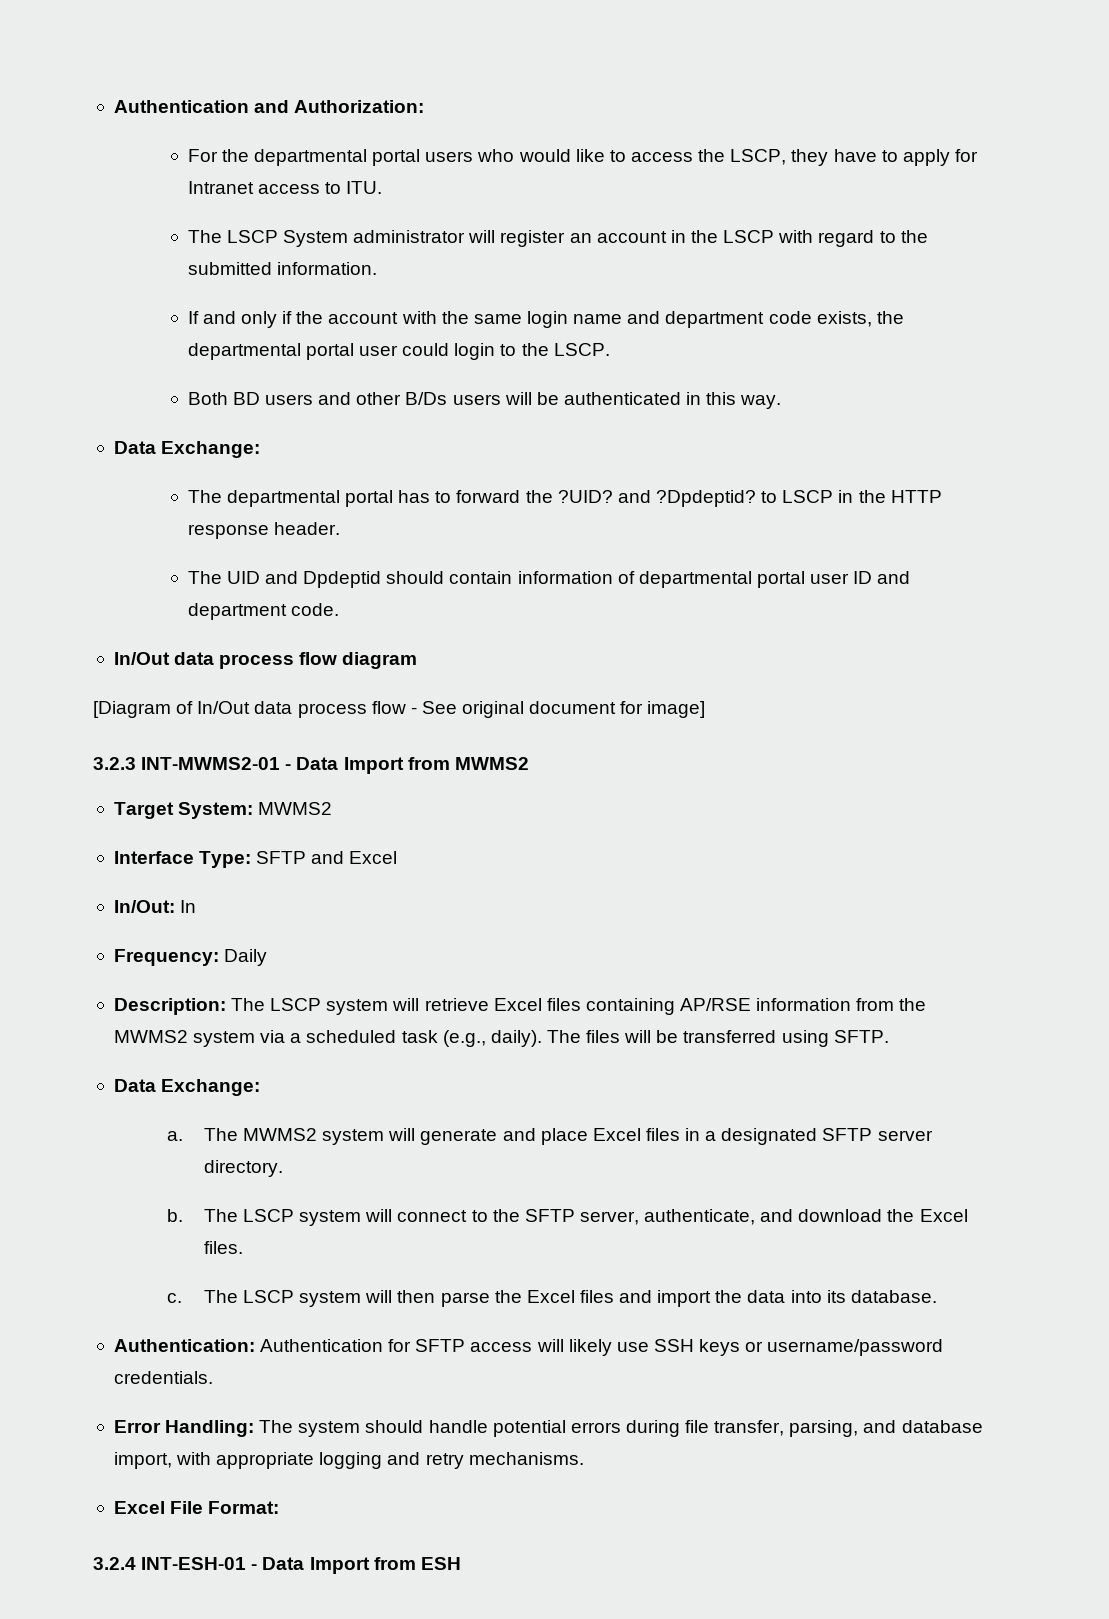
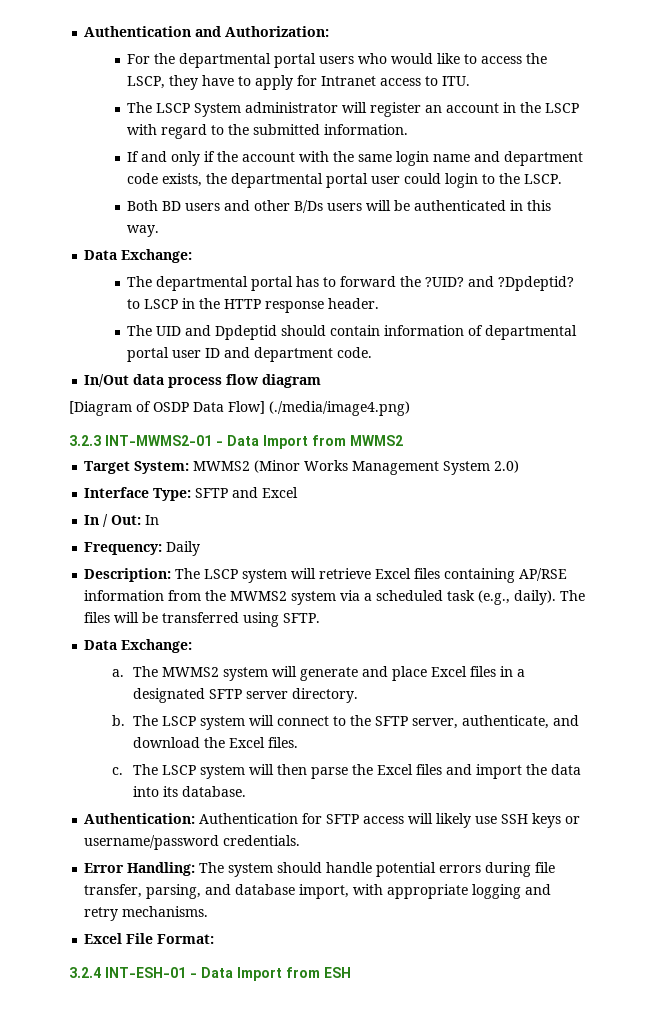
- [Diagram of In/Out data process flow - See original document for image]
+ [Diagram of OSDP Data Flow] (./media/image4.png)
- Target System: MWMS2
+ Target System: MWMS2 (Minor Works Management System 2.0)
- In/Out: In
+ In / Out: In

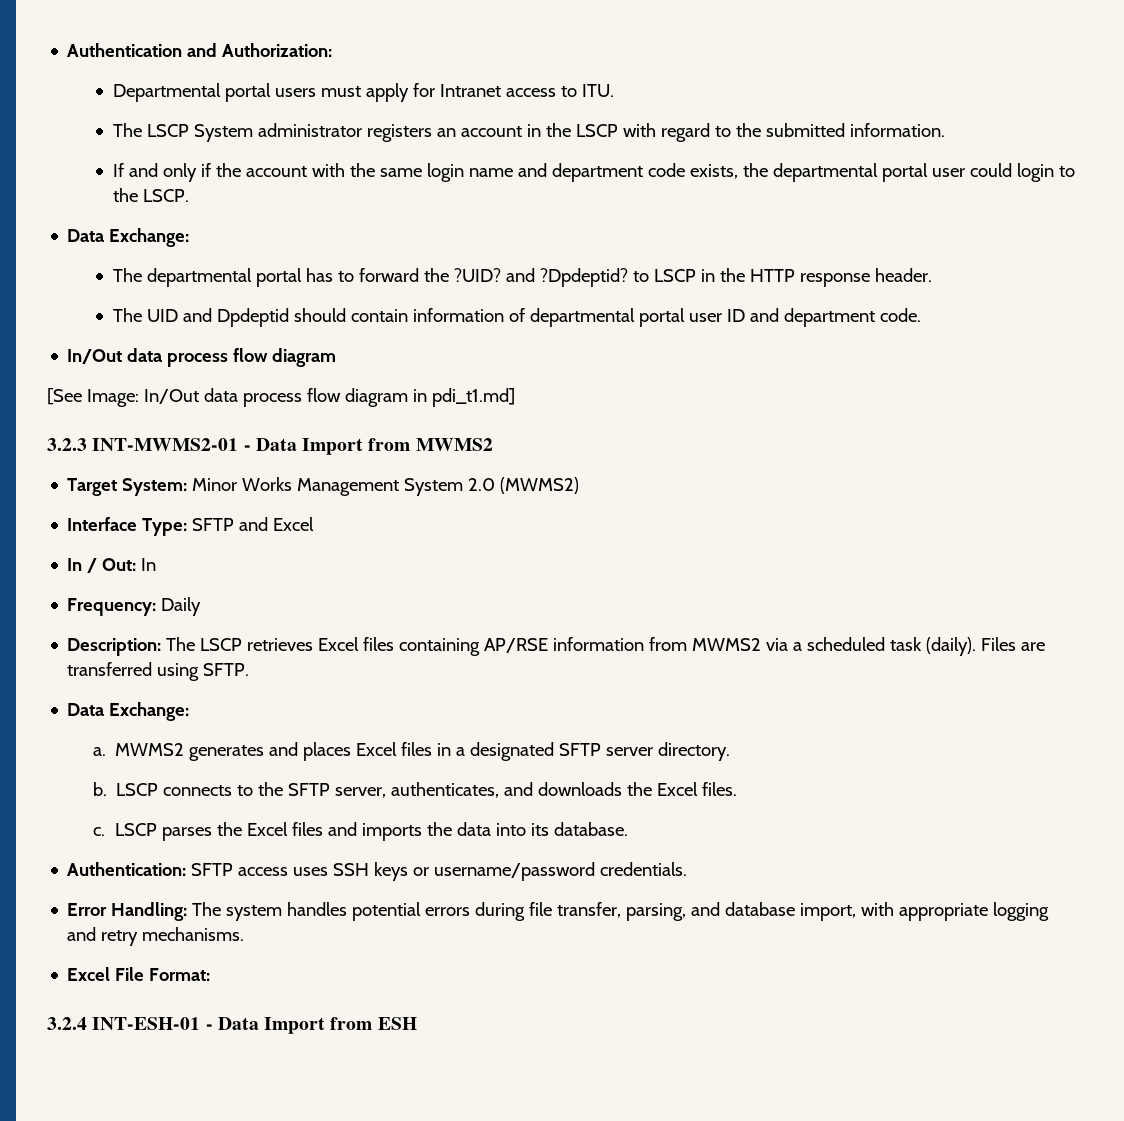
- For the departmental portal users who would like to access the LSCP, they have to apply for Intranet access to ITU.
+ Departmental portal users must apply for Intranet access to ITU.
- The LSCP System administrator will register an account in the LSCP with regard to the submitted information.
+ The LSCP System administrator registers an account in the LSCP with regard to the submitted information.
- Both BD users and other B/Ds users will be authenticated in this way.
- [Diagram of OSDP Data Flow] (./media/image4.png)
+ [See Image: In/Out data process flow diagram in pdi_t1.md]
- Target System: MWMS2 (Minor Works Management System 2.0)
+ Target System: Minor Works Management System 2.0 (MWMS2)
- Description: The LSCP system will retrieve Excel files containing AP/RSE information from the MWMS2 system via a scheduled task (e.g., daily). The files will be transferred using SFTP.
+ Description: The LSCP retrieves Excel files containing AP/RSE information from MWMS2 via a scheduled task (daily). Files are transferred using SFTP.
- The MWMS2 system will generate and place Excel files in a designated SFTP server directory.
+ MWMS2 generates and places Excel files in a designated SFTP server directory.
- The LSCP system will connect to the SFTP server, authenticate, and download the Excel files.
+ LSCP connects to the SFTP server, authenticates, and downloads the Excel files.
- The LSCP system will then parse the Excel files and import the data into its database.
+ LSCP parses the Excel files and imports the data into its database.
- Authentication: Authentication for SFTP access will likely use SSH keys or username/password credentials.
+ Authentication: SFTP access uses SSH keys or username/password credentials.
- Error Handling: The system should handle potential errors during file transfer, parsing, and database import, with appropriate logging and retry mechanisms.
+ Error Handling: The system handles potential errors during file transfer, parsing, and database import, with appropriate logging and retry mechanisms.

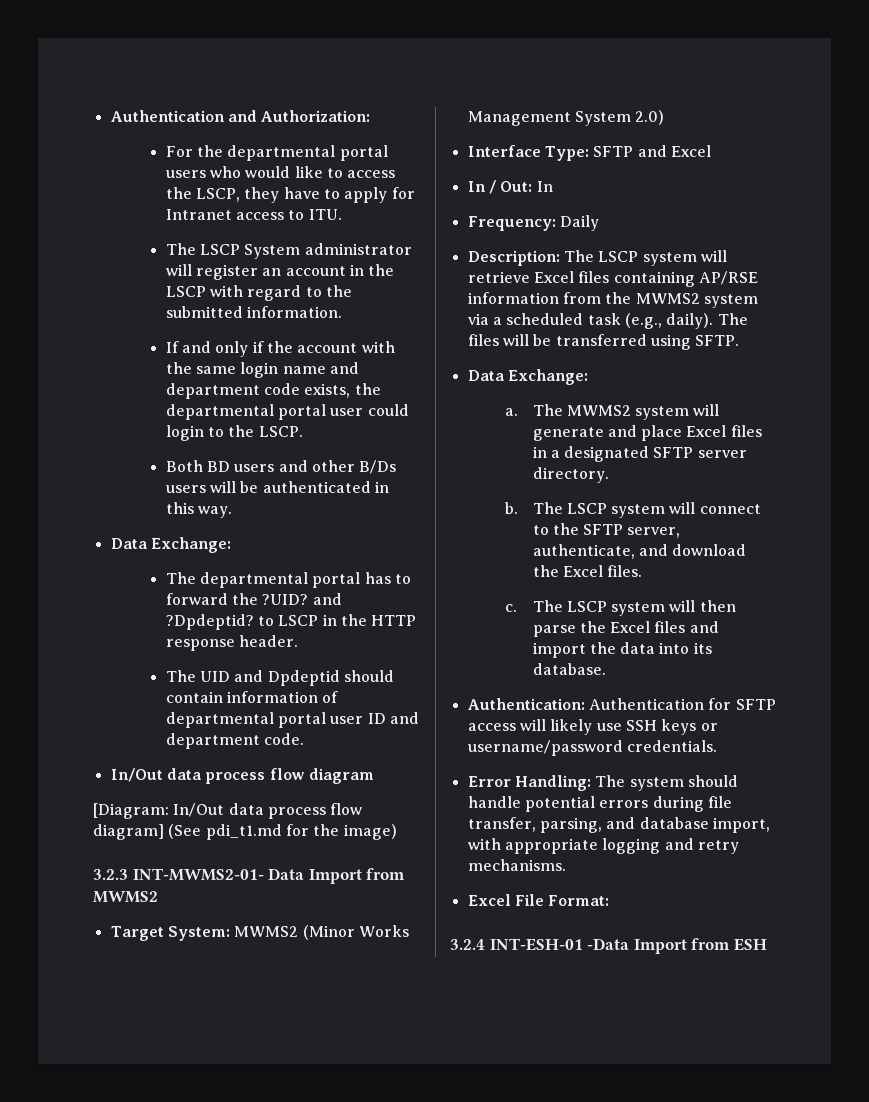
- Departmental portal users must apply for Intranet access to ITU.
+ For the departmental portal users who would like to access the LSCP, they have to apply for Intranet access to ITU.
- The LSCP System administrator registers an account in the LSCP with regard to the submitted information.
+ The LSCP System administrator will register an account in the LSCP with regard to the submitted information.
+ Both BD users and other B/Ds users will be authenticated in this way.
- [See Image: In/Out data process flow diagram in pdi_t1.md]
+ [Diagram: In/Out data process flow diagram] (See pdi_t1.md for the image)
- 3.2.3 INT-MWMS2-01 - Data Import from MWMS2
+ 3.2.3 INT-MWMS2-01- Data Import from MWMS2
- Target System: Minor Works Management System 2.0 (MWMS2)
+ Target System: MWMS2 (Minor Works Management System 2.0)
- Description: The LSCP retrieves Excel files containing AP/RSE information from MWMS2 via a scheduled task (daily). Files are transferred using SFTP.
+ Description: The LSCP system will retrieve Excel files containing AP/RSE information from the MWMS2 system via a scheduled task (e.g., daily). The files will be transferred using SFTP.
- MWMS2 generates and places Excel files in a designated SFTP server directory.
+ The MWMS2 system will generate and place Excel files in a designated SFTP server directory.
- LSCP connects to the SFTP server, authenticates, and downloads the Excel files.
+ The LSCP system will connect to the SFTP server, authenticate, and download the Excel files.
- LSCP parses the Excel files and imports the data into its database.
+ The LSCP system will then parse the Excel files and import the data into its database.
- Authentication: SFTP access uses SSH keys or username/password credentials.
+ Authentication: Authentication for SFTP access will likely use SSH keys or username/password credentials.
- Error Handling: The system handles potential errors during file transfer, parsing, and database import, with appropriate logging and retry mechanisms.
+ Error Handling: The system should handle potential errors during file transfer, parsing, and database import, with appropriate logging and retry mechanisms.
- 3.2.4 INT-ESH-01 - Data Import from ESH
+ 3.2.4 INT-ESH-01 -Data Import from ESH

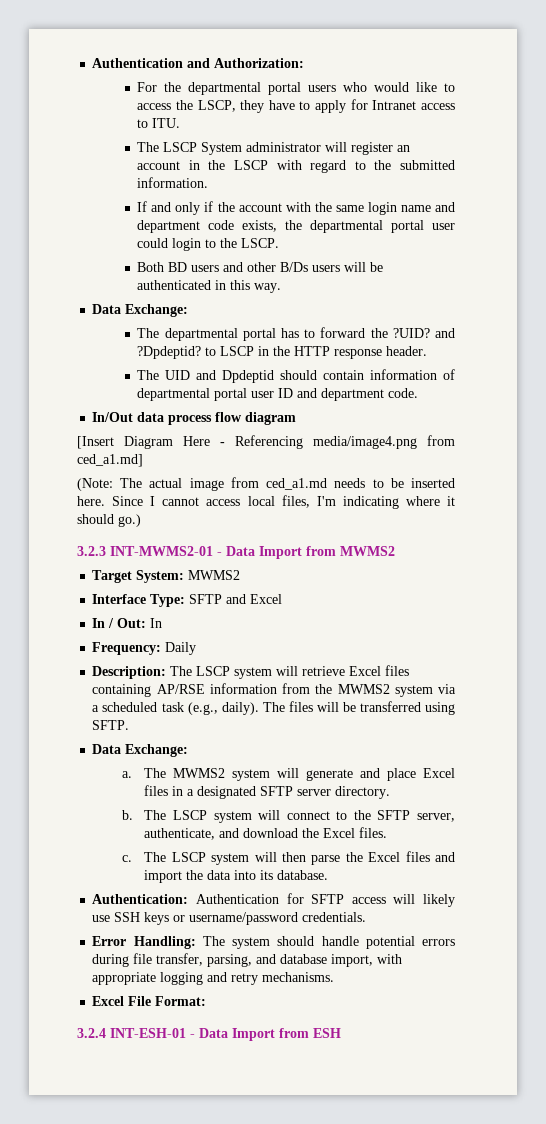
- [Diagram: In/Out data process flow diagram] (See pdi_t1.md for the image)
+ [Insert Diagram Here - Referencing media/image4.png from ced_a1.md]
+ (Note: The actual image from ced_a1.md needs to be inserted here. Since I cannot access local files, I'm indicating where it should go.)
- 3.2.3 INT-MWMS2-01- Data Import from MWMS2
+ 3.2.3 INT-MWMS2-01 - Data Import from MWMS2
- Target System: MWMS2 (Minor Works Management System 2.0)
+ Target System: MWMS2
- 3.2.4 INT-ESH-01 -Data Import from ESH
+ 3.2.4 INT-ESH-01 - Data Import from ESH

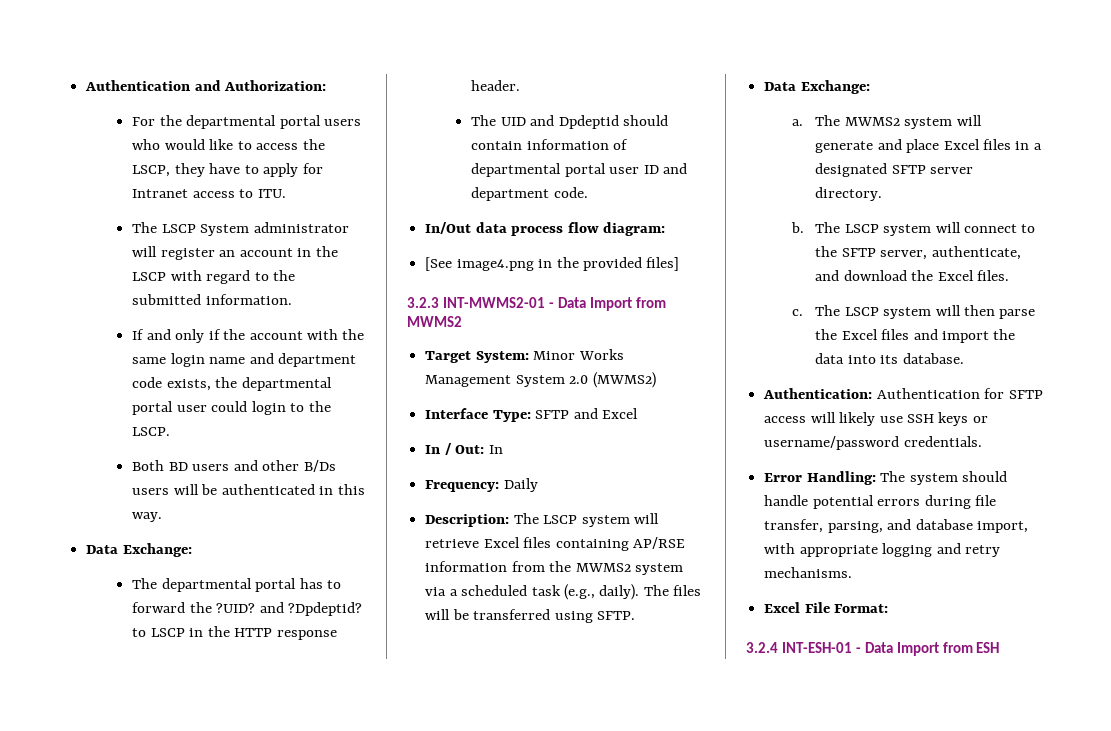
- In/Out data process flow diagram
- [Insert Diagram Here - Referencing media/image4.png from ced_a1.md]
- (Note: The actual image from ced_a1.md needs to be inserted here. Since I cannot access local files, I'm indicating where it should go.)
+ In/Out data process flow diagram:
+ [See image4.png in the provided files]
- Target System: MWMS2
+ Target System: Minor Works Management System 2.0 (MWMS2)

